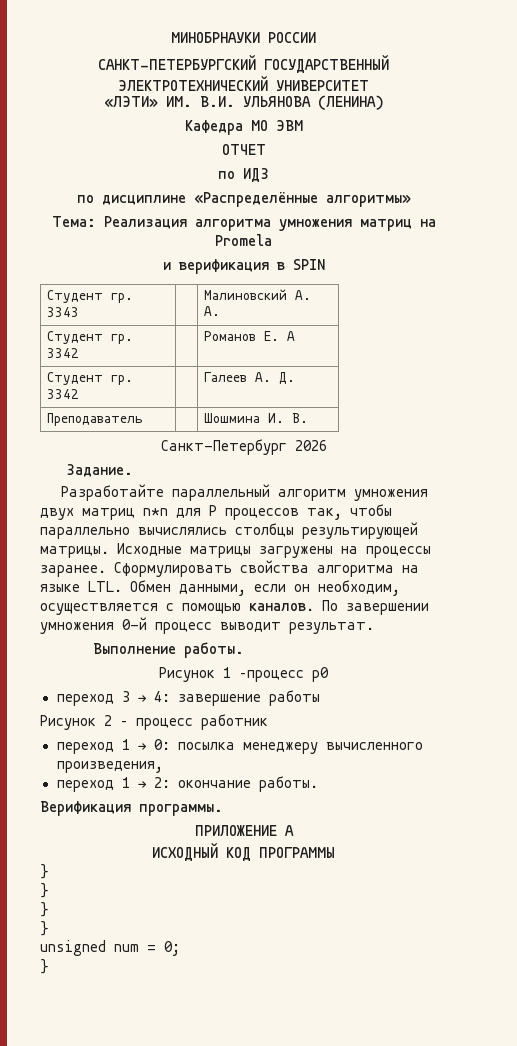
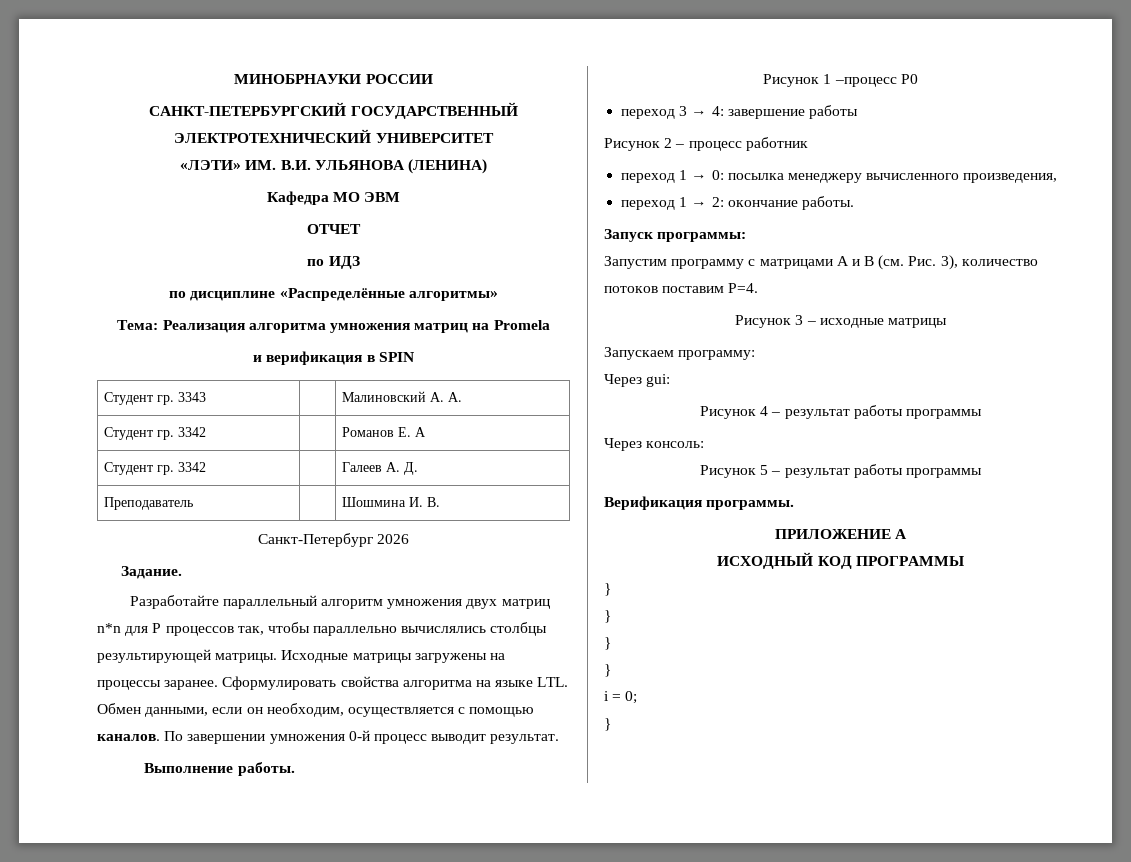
- Рисунок 1 –процесс p0
+ Рисунок 1 –процесс P0
+ Запуск программы:
+ Запустим программу с матрицами A и B (см. Рис. 3), количеcтво потоков поставим P=4.
+ Рисунок 3 – исходные матрицы
+ Запускаем программу:
+ Через gui:
+ Рисунок 4 – результат работы программы
+ Через консоль:
+ Рисунок 5 – результат работы программы
- unsigned num = 0;
+ i = 0;

